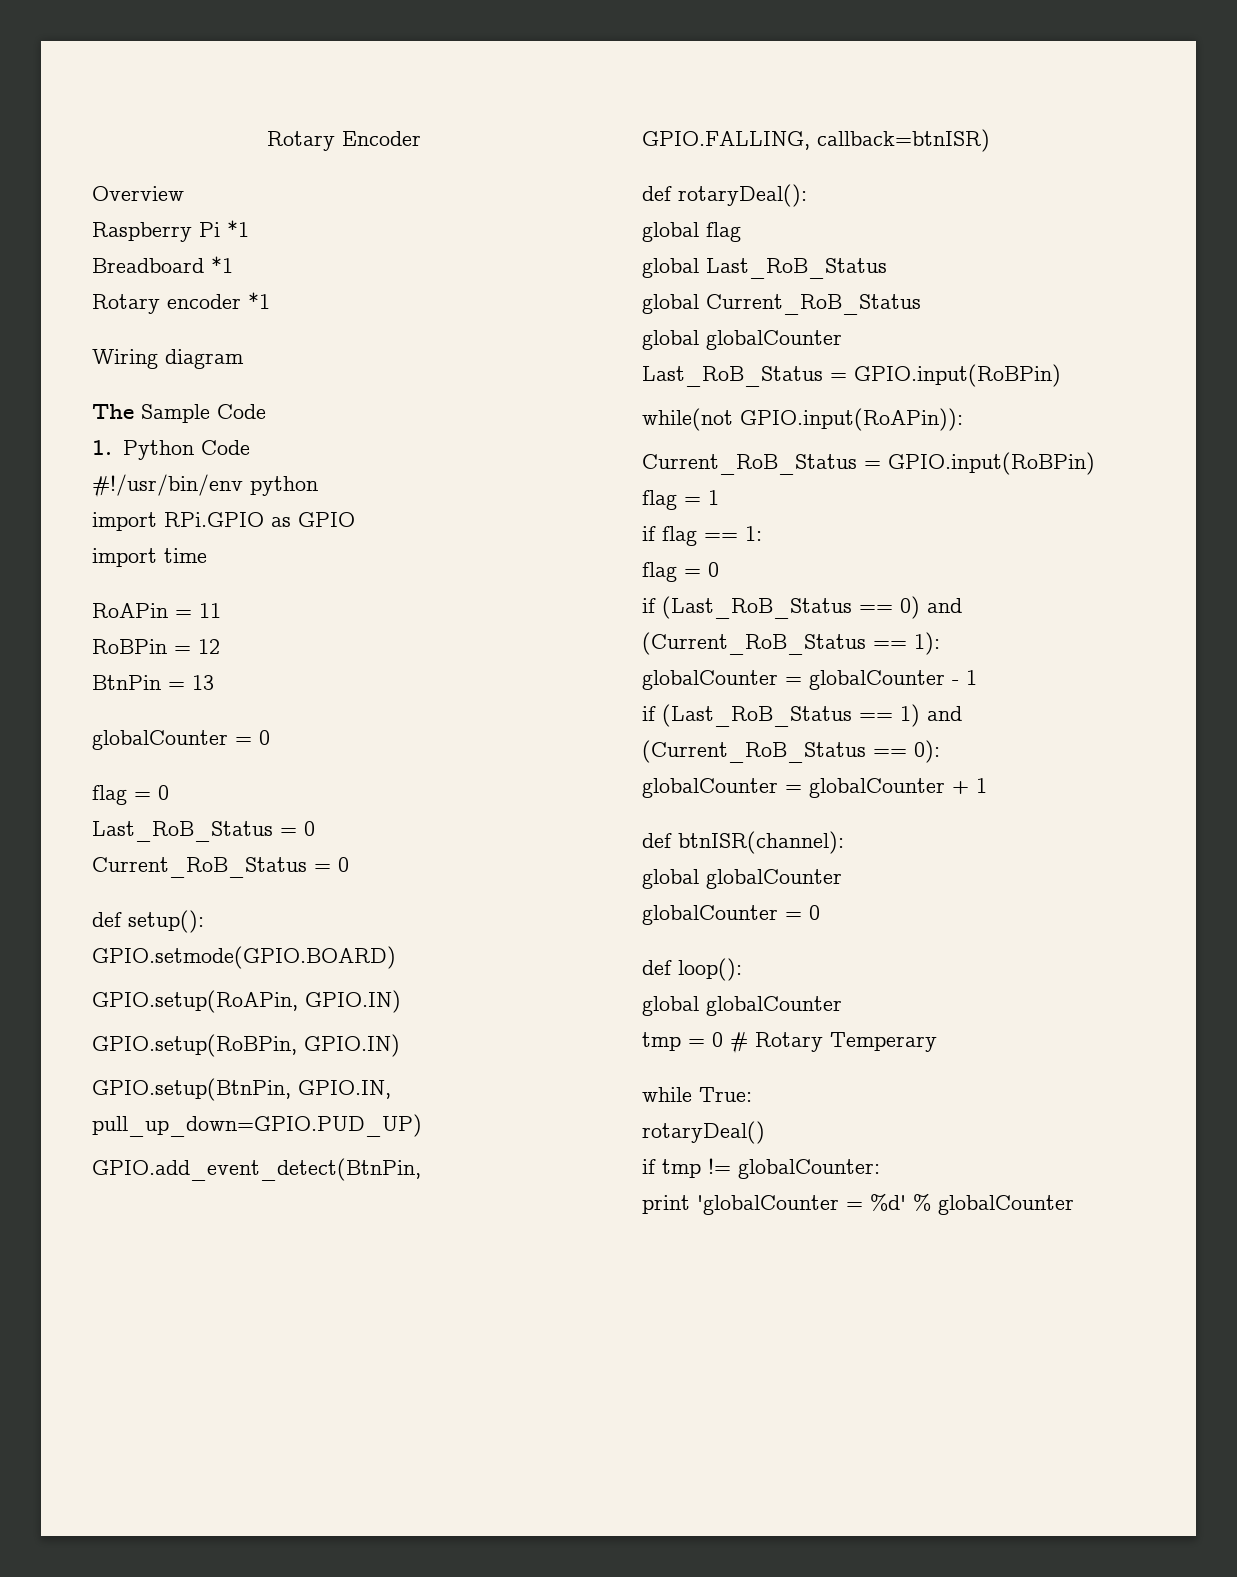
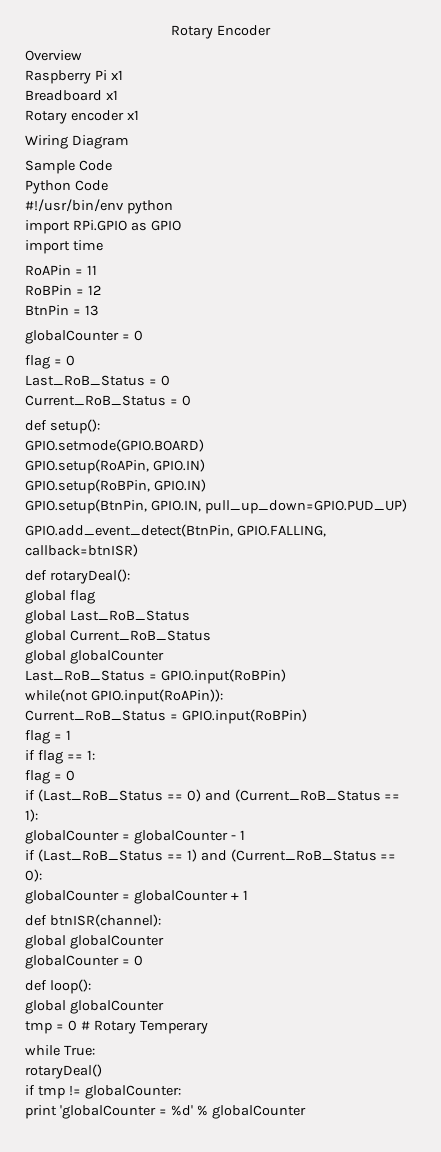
- Raspberry Pi *1
+ Raspberry Pi x1
- Breadboard *1
+ Breadboard x1
- Rotary encoder *1
+ Rotary encoder x1
- Wiring diagram
- The Sample Code
+ Wiring Diagram
+ Sample Code
- 1. Python Code
+ Python Code

